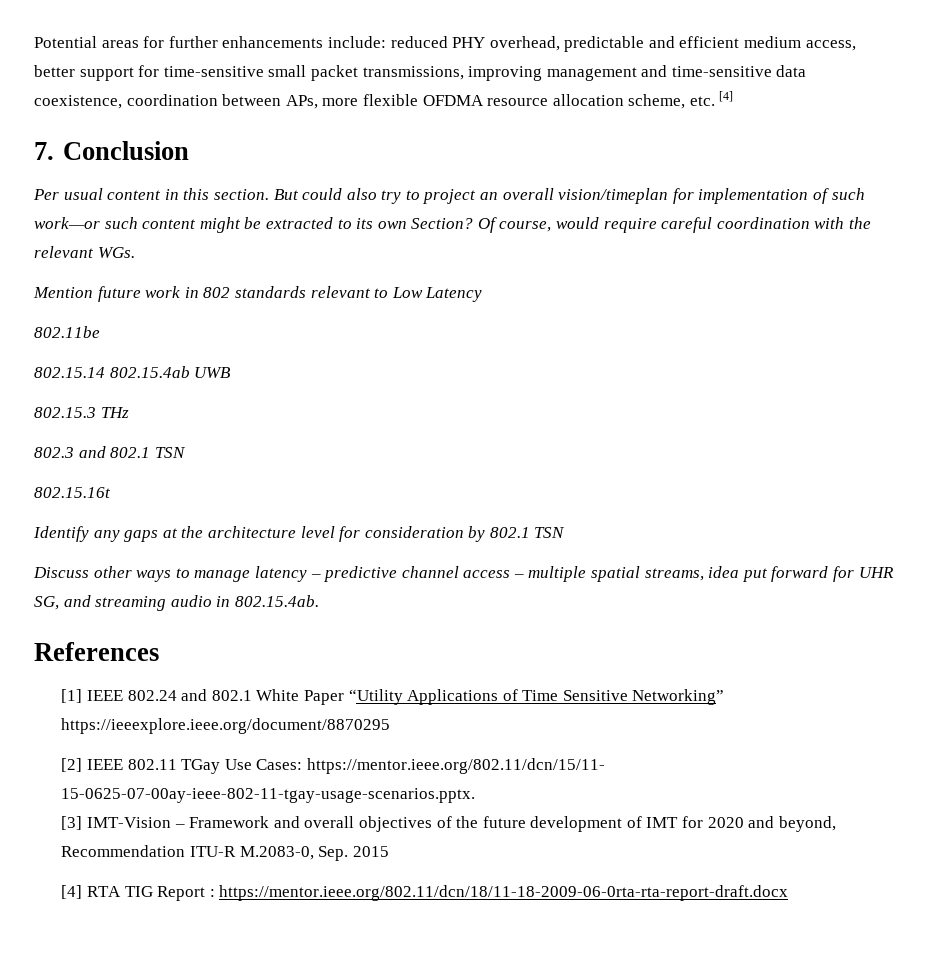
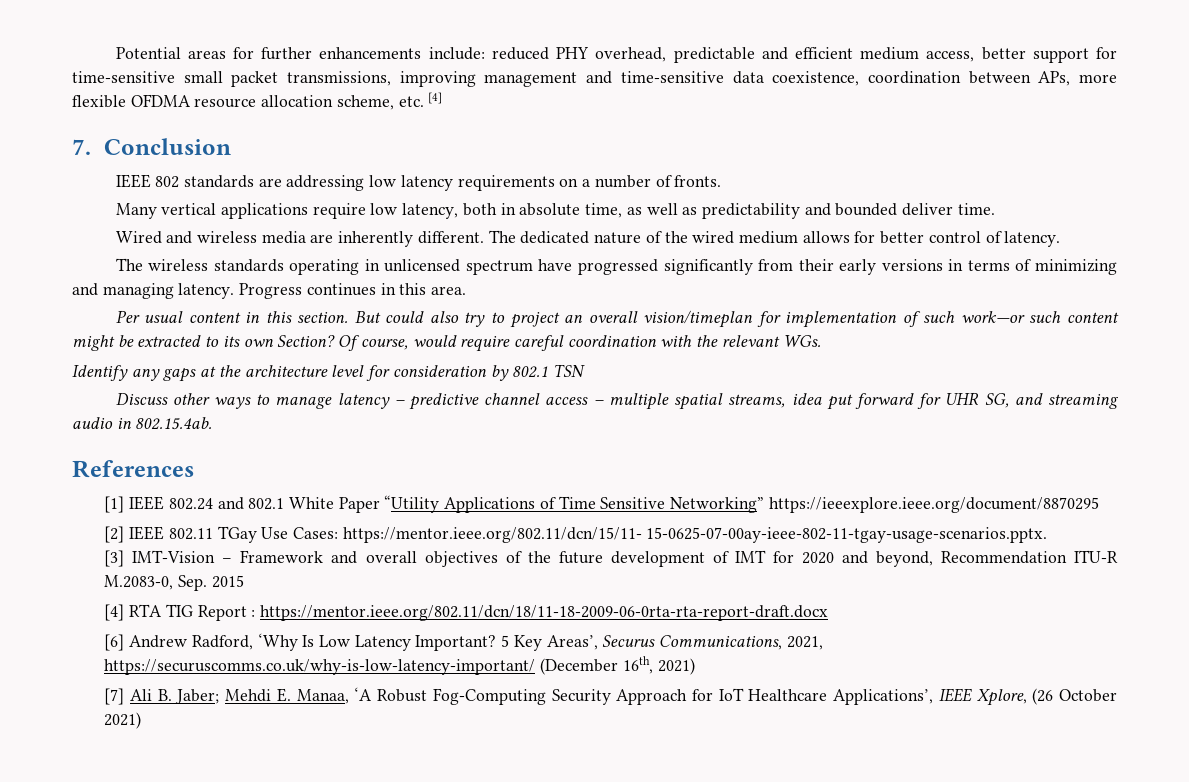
+ IEEE 802 standards are addressing low latency requirements on a number of fronts.
+ Many vertical applications require low latency, both in absolute time, as well as predictability and bounded deliver time.
+ Wired and wireless media are inherently different. The dedicated nature of the wired medium allows for better control of latency.
+ The wireless standards operating in unlicensed spectrum have progressed significantly from their early versions in terms of minimizing and managing latency. Progress continues in this area.
- Mention future work in 802 standards relevant to Low Latency
- 802.11be
- 802.15.14 802.15.4ab UWB
- 802.15.3 THz
- 802.3 and 802.1 TSN
- 802.15.16t
+ [6] Andrew Radford, ‘Why Is Low Latency Important? 5 Key Areas’, Securus Communications, 2021, https://securuscomms.co.uk/why-is-low-latency-important/ (December 16th, 2021)
+ [7] Ali B. Jaber; Mehdi E. Manaa, ‘A Robust Fog-Computing Security Approach for IoT Healthcare Applications’, IEEE Xplore, (26 October 2021)

